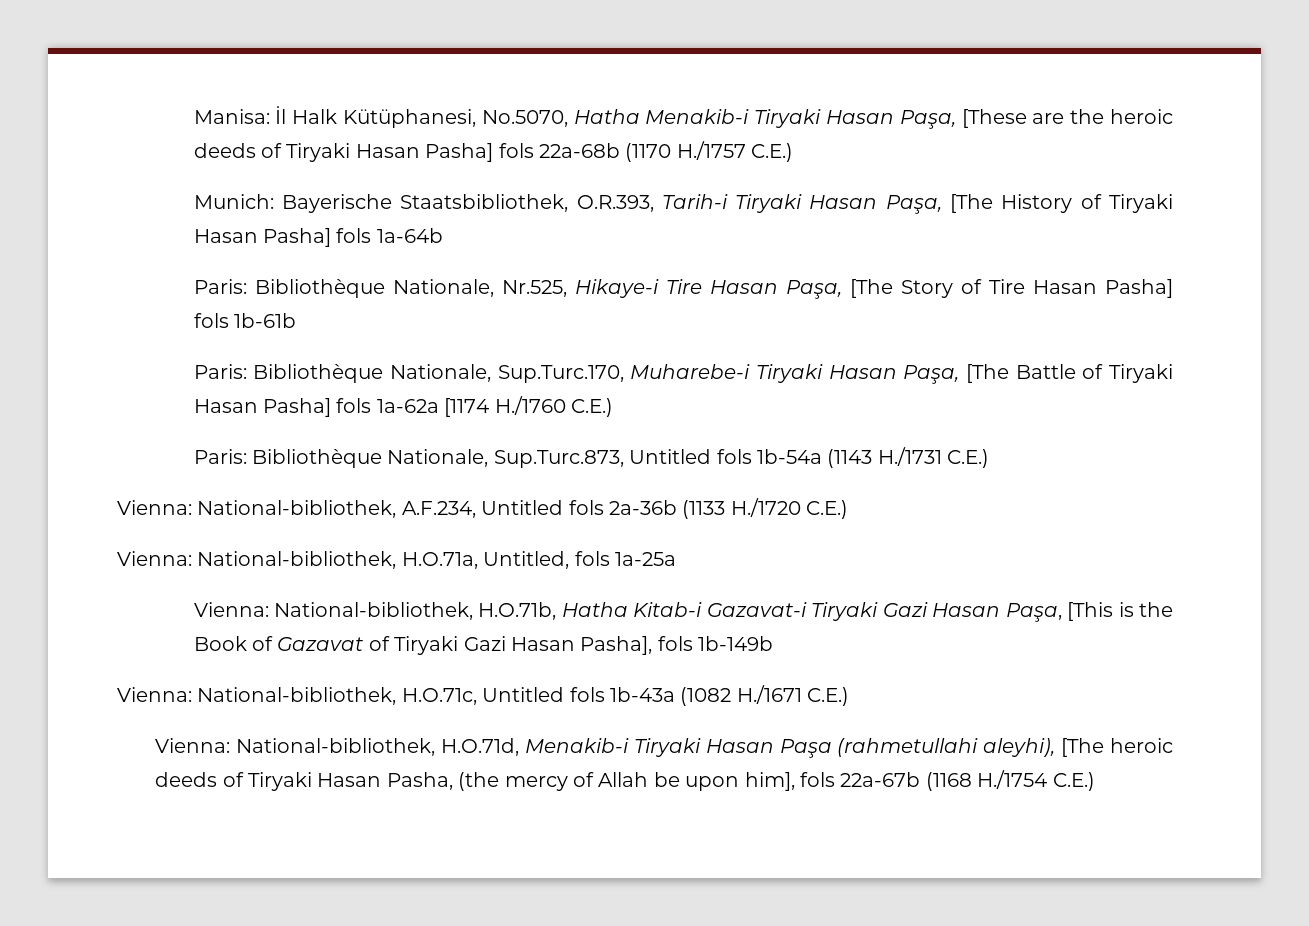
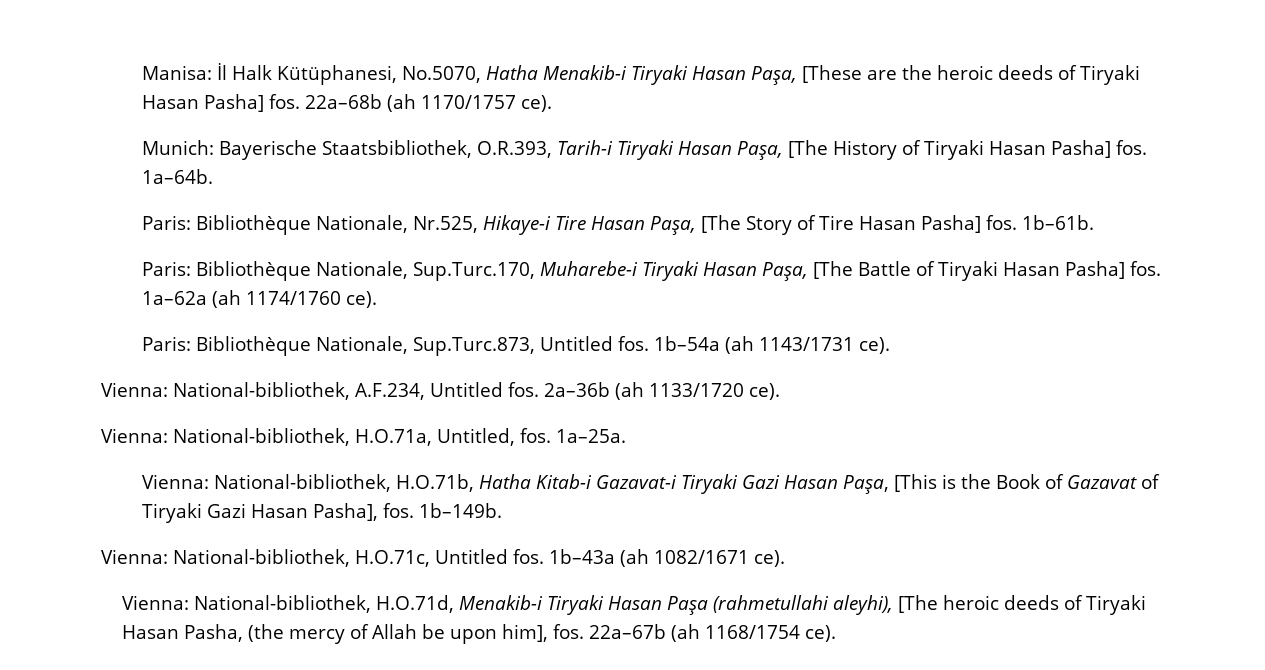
- Manisa: İl Halk Kütüphanesi, No.5070, Hatha Menakib-i Tiryaki Hasan Paşa, [These are the heroic deeds of Tiryaki Hasan Pasha] fols 22a-68b (1170 H./1757 C.E.)
+ Manisa: İl Halk Kütüphanesi, No.5070, Hatha Menakib-i Tiryaki Hasan Paşa, [These are the heroic deeds of Tiryaki Hasan Pasha] fos. 22a–68b (ah 1170/1757 ce).
- Munich: Bayerische Staatsbibliothek, O.R.393, Tarih-i Tiryaki Hasan Paşa, [The History of Tiryaki Hasan Pasha] fols 1a-64b
+ Munich: Bayerische Staatsbibliothek, O.R.393, Tarih-i Tiryaki Hasan Paşa, [The History of Tiryaki Hasan Pasha] fos. 1a–64b.
- Paris: Bibliothèque Nationale, Nr.525, Hikaye-i Tire Hasan Paşa, [The Story of Tire Hasan Pasha] fols 1b-61b
+ Paris: Bibliothèque Nationale, Nr.525, Hikaye-i Tire Hasan Paşa, [The Story of Tire Hasan Pasha] fos. 1b–61b.
- Paris: Bibliothèque Nationale, Sup.Turc.170, Muharebe-i Tiryaki Hasan Paşa, [The Battle of Tiryaki Hasan Pasha] fols 1a-62a [1174 H./1760 C.E.)
+ Paris: Bibliothèque Nationale, Sup.Turc.170, Muharebe-i Tiryaki Hasan Paşa, [The Battle of Tiryaki Hasan Pasha] fos. 1a–62a (ah 1174/1760 ce).
- Paris: Bibliothèque Nationale, Sup.Turc.873, Untitled fols 1b-54a (1143 H./1731 C.E.)
+ Paris: Bibliothèque Nationale, Sup.Turc.873, Untitled fos. 1b–54a (ah 1143/1731 ce).
- Vienna: National-bibliothek, A.F.234, Untitled fols 2a-36b (1133 H./1720 C.E.)
+ Vienna: National-bibliothek, A.F.234, Untitled fos. 2a–36b (ah 1133/1720 ce).
- Vienna: National-bibliothek, H.O.71a, Untitled, fols 1a-25a
+ Vienna: National-bibliothek, H.O.71a, Untitled, fos. 1a–25a.
- Vienna: National-bibliothek, H.O.71b, Hatha Kitab-i Gazavat-i Tiryaki Gazi Hasan Paşa, [This is the Book of Gazavat of Tiryaki Gazi Hasan Pasha], fols 1b-149b
+ Vienna: National-bibliothek, H.O.71b, Hatha Kitab-i Gazavat-i Tiryaki Gazi Hasan Paşa, [This is the Book of Gazavat of Tiryaki Gazi Hasan Pasha], fos. 1b–149b.
- Vienna: National-bibliothek, H.O.71c, Untitled fols 1b-43a (1082 H./1671 C.E.)
+ Vienna: National-bibliothek, H.O.71c, Untitled fos. 1b–43a (ah 1082/1671 ce).
- Vienna: National-bibliothek, H.O.71d, Menakib-i Tiryaki Hasan Paşa (rahmetullahi aleyhi), [The heroic deeds of Tiryaki Hasan Pasha, (the mercy of Allah be upon him], fols 22a-67b (1168 H./1754 C.E.)
+ Vienna: National-bibliothek, H.O.71d, Menakib-i Tiryaki Hasan Paşa (rahmetullahi aleyhi), [The heroic deeds of Tiryaki Hasan Pasha, (the mercy of Allah be upon him], fos. 22a–67b (ah 1168/1754 ce).

